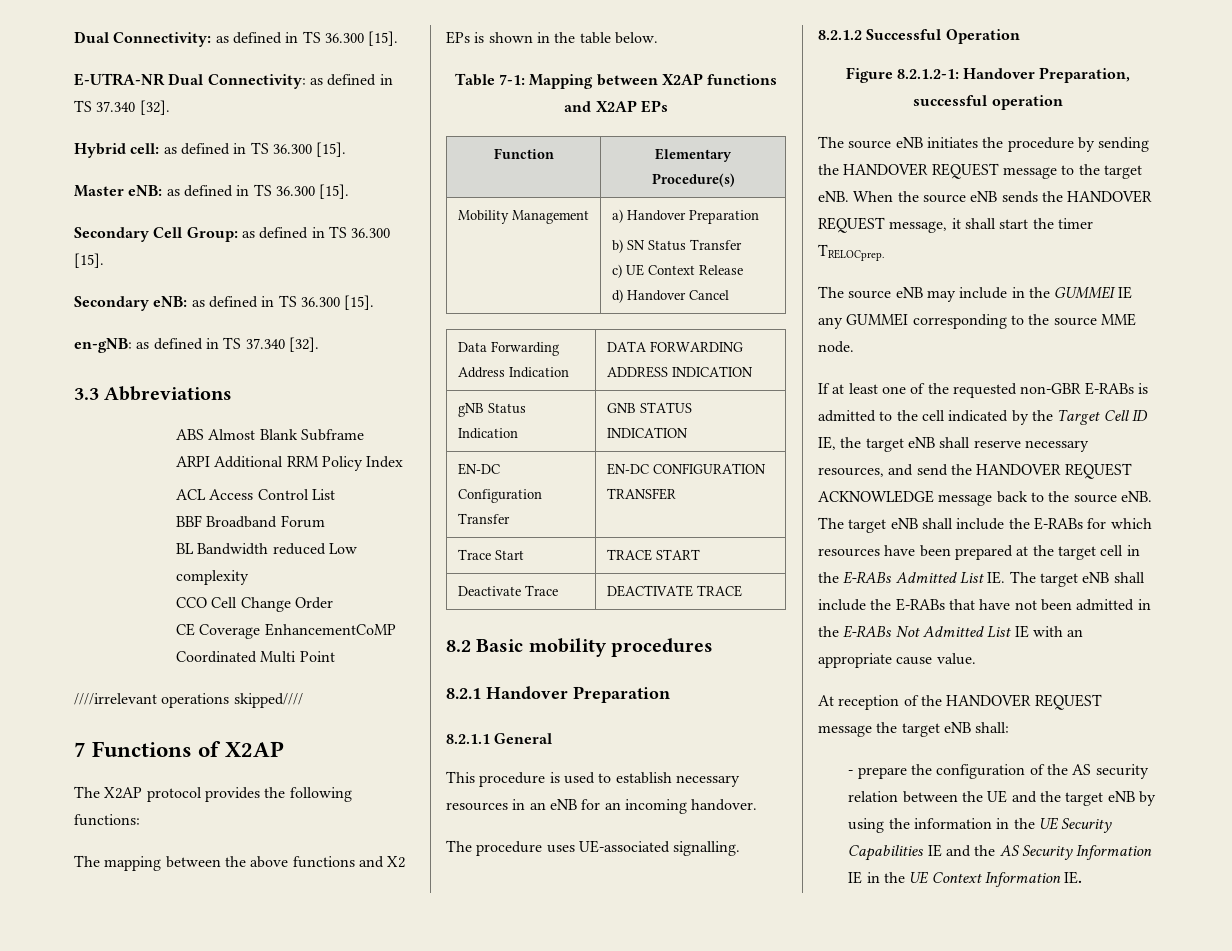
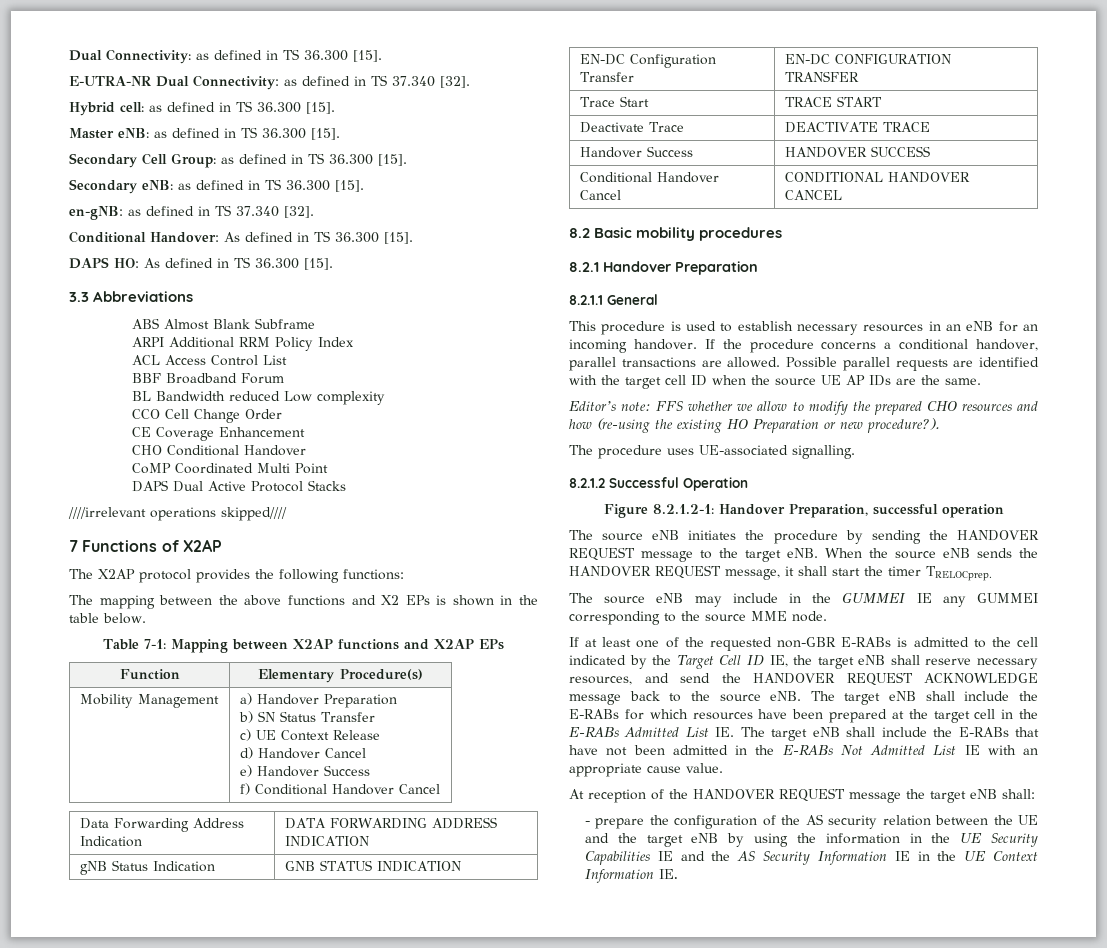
+ Conditional Handover: As defined in TS 36.300 [15].
+ DAPS HO: As defined in TS 36.300 [15].
- CE Coverage EnhancementCoMP Coordinated Multi Point
+ CE Coverage Enhancement
+ CHO Conditional Handover
+ CoMP Coordinated Multi Point
+ DAPS Dual Active Protocol Stacks
  Mobility Management | a) Handover Preparation
  b) SN Status Transfer
  c) UE Context Release
  d) Handover Cancel
+ e) Handover Success
+ f) Conditional Handover Cancel
+ Handover Success | HANDOVER SUCCESS
+ Conditional Handover Cancel | CONDITIONAL HANDOVER CANCEL
+ If the procedure concerns a conditional handover, parallel transactions are allowed. Possible parallel requests are identified with the target cell ID when the source UE AP IDs are the same.
+ Editor’s note: FFS whether we allow to modify the prepared CHO resources and how (re-using the existing HO Preparation or new procedure?).

